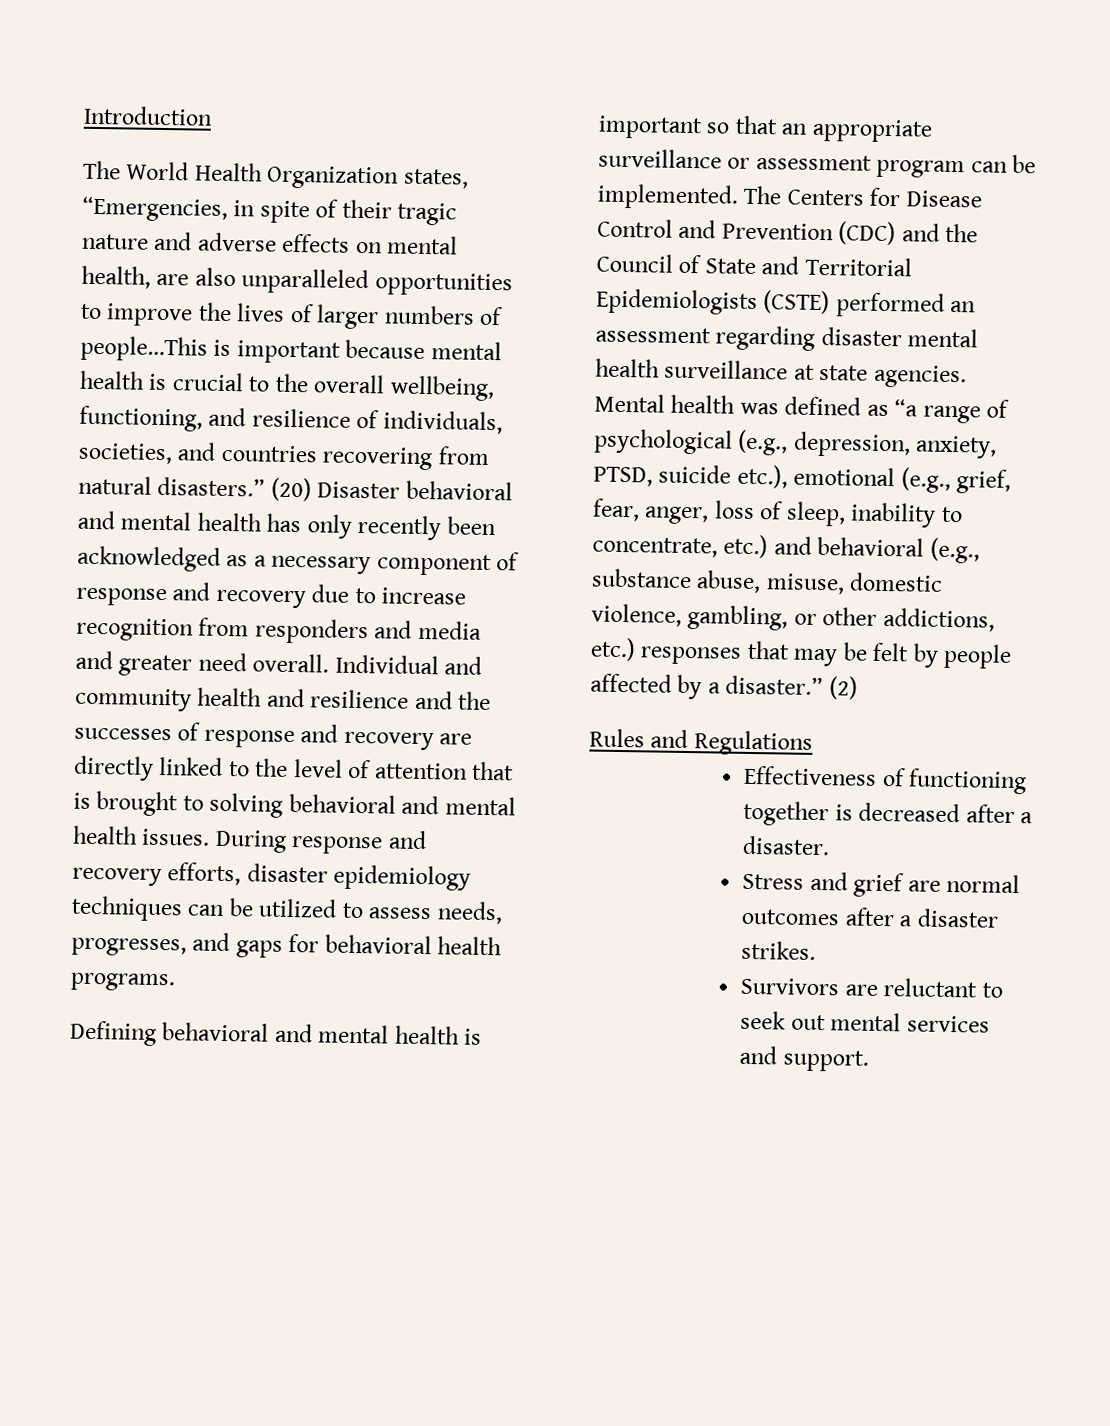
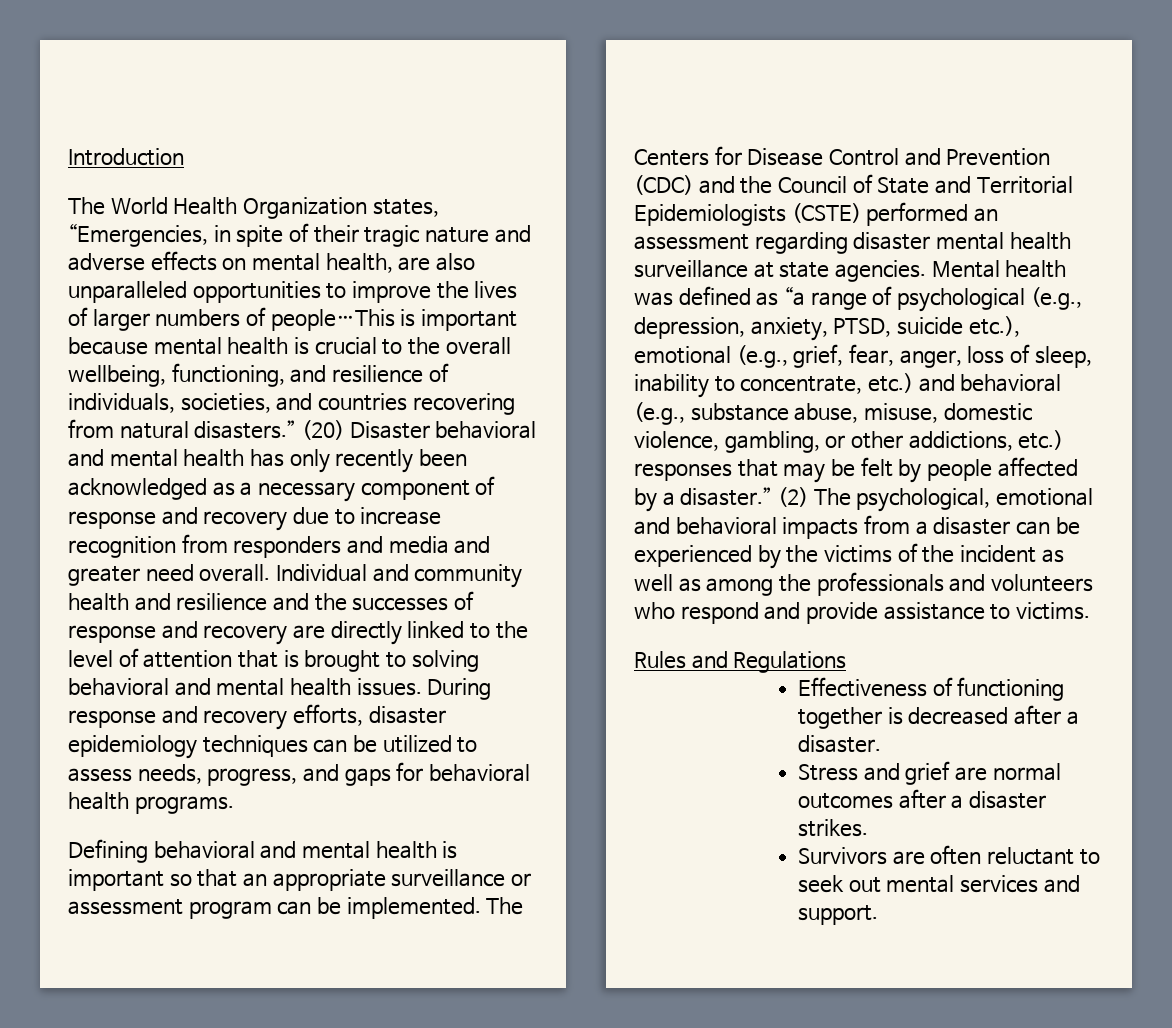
- During response and recovery efforts, disaster epidemiology techniques can be utilized to assess needs, progresses, and gaps for behavioral health programs.
+ During response and recovery efforts, disaster epidemiology techniques can be utilized to assess needs, progress, and gaps for behavioral health programs.
- (2)
+ (2) The psychological, emotional and behavioral impacts from a disaster can be experienced by the victims of the incident as well as among the professionals and volunteers who respond and provide assistance to victims.
- Survivors are reluctant to seek out mental services and support.
+ Survivors are often reluctant to seek out mental services and support.

